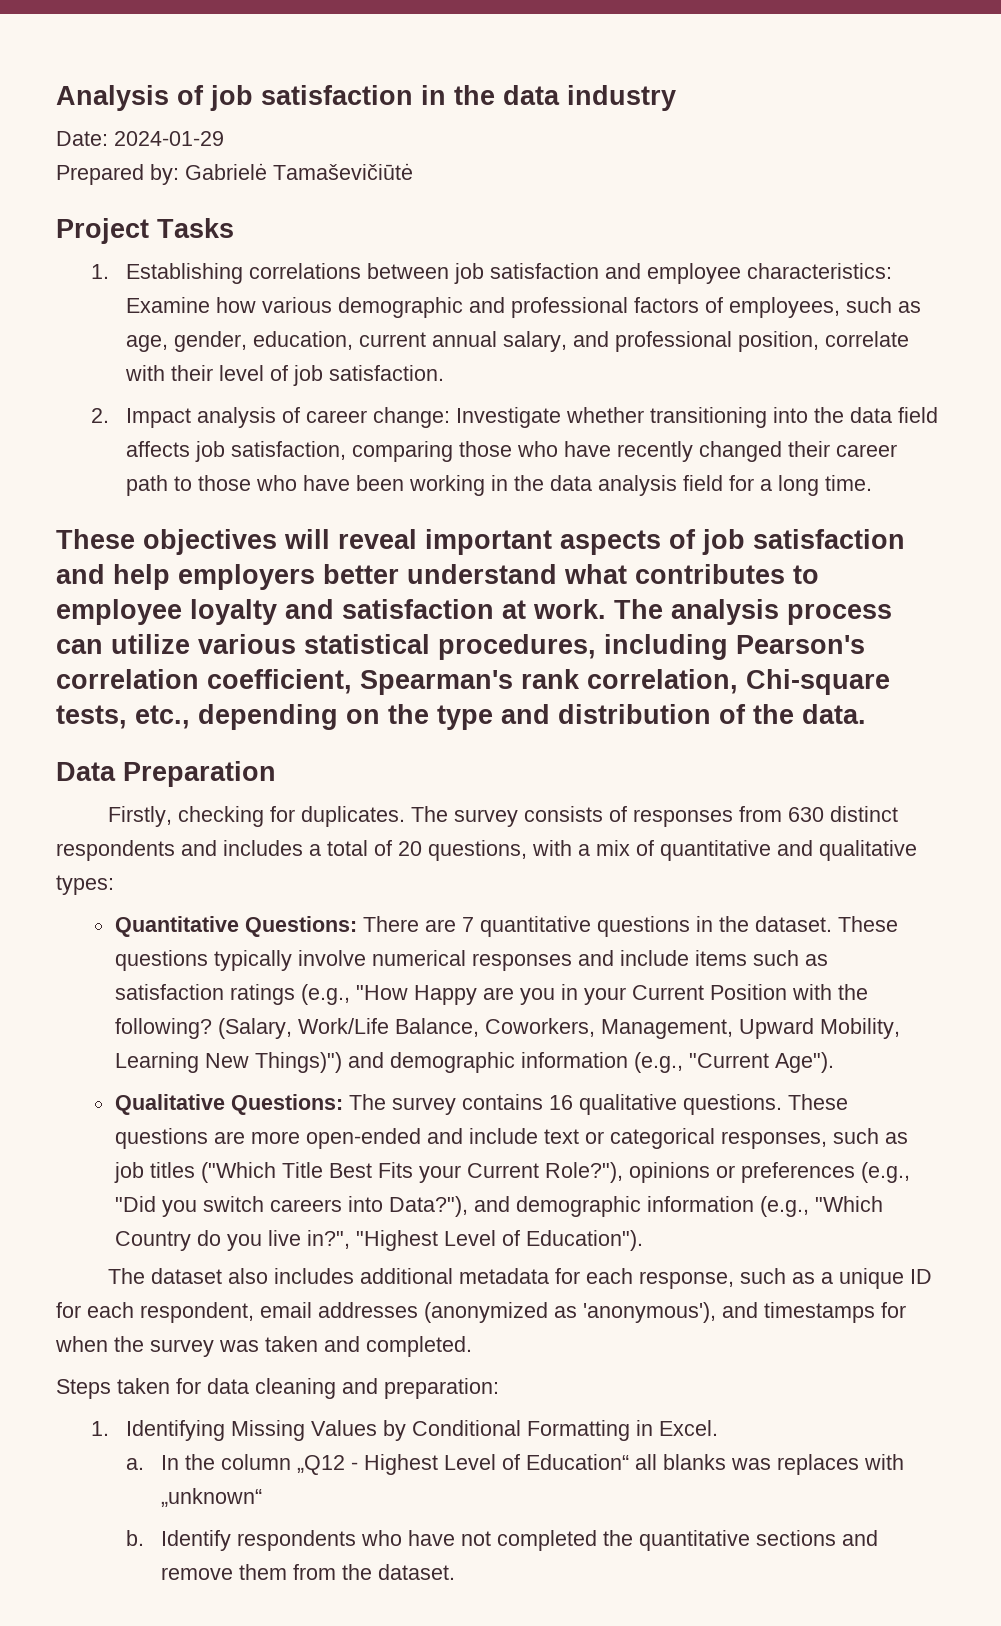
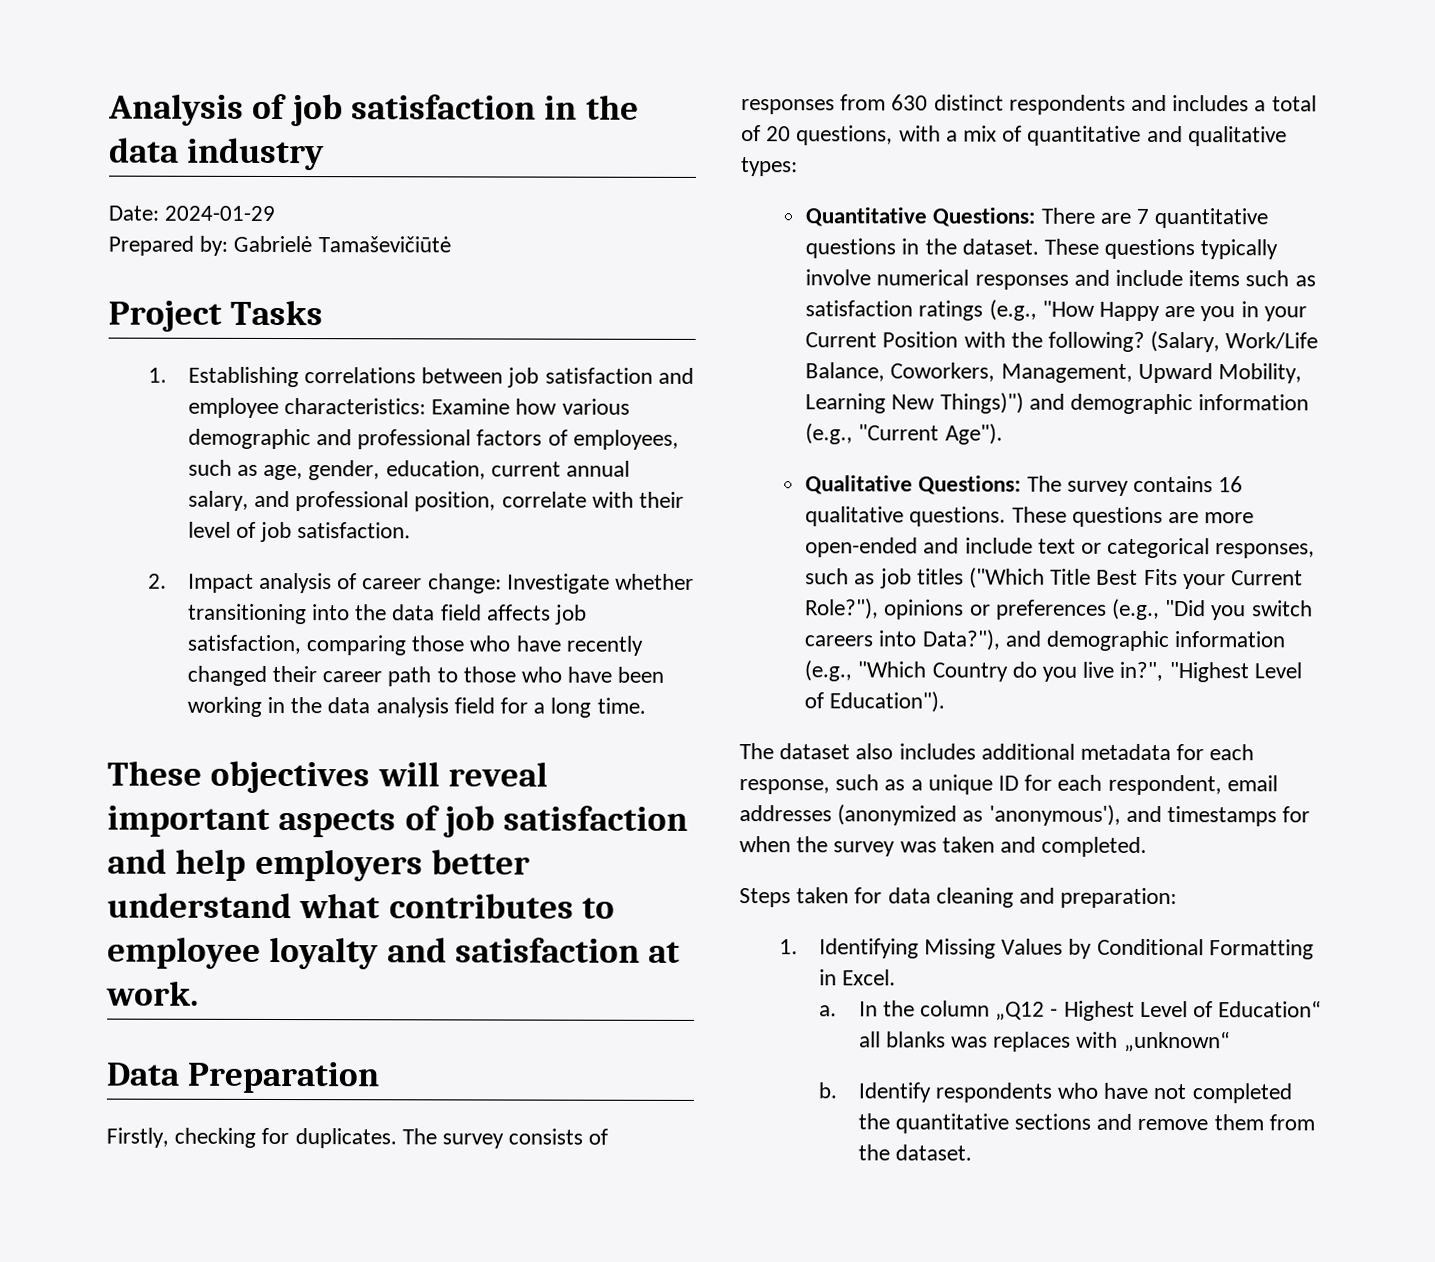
- The analysis process can utilize various statistical procedures, including Pearson's correlation coefficient, Spearman's rank correlation, Chi-square tests, etc., depending on the type and distribution of the data.

